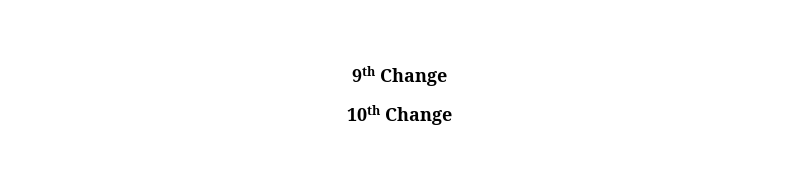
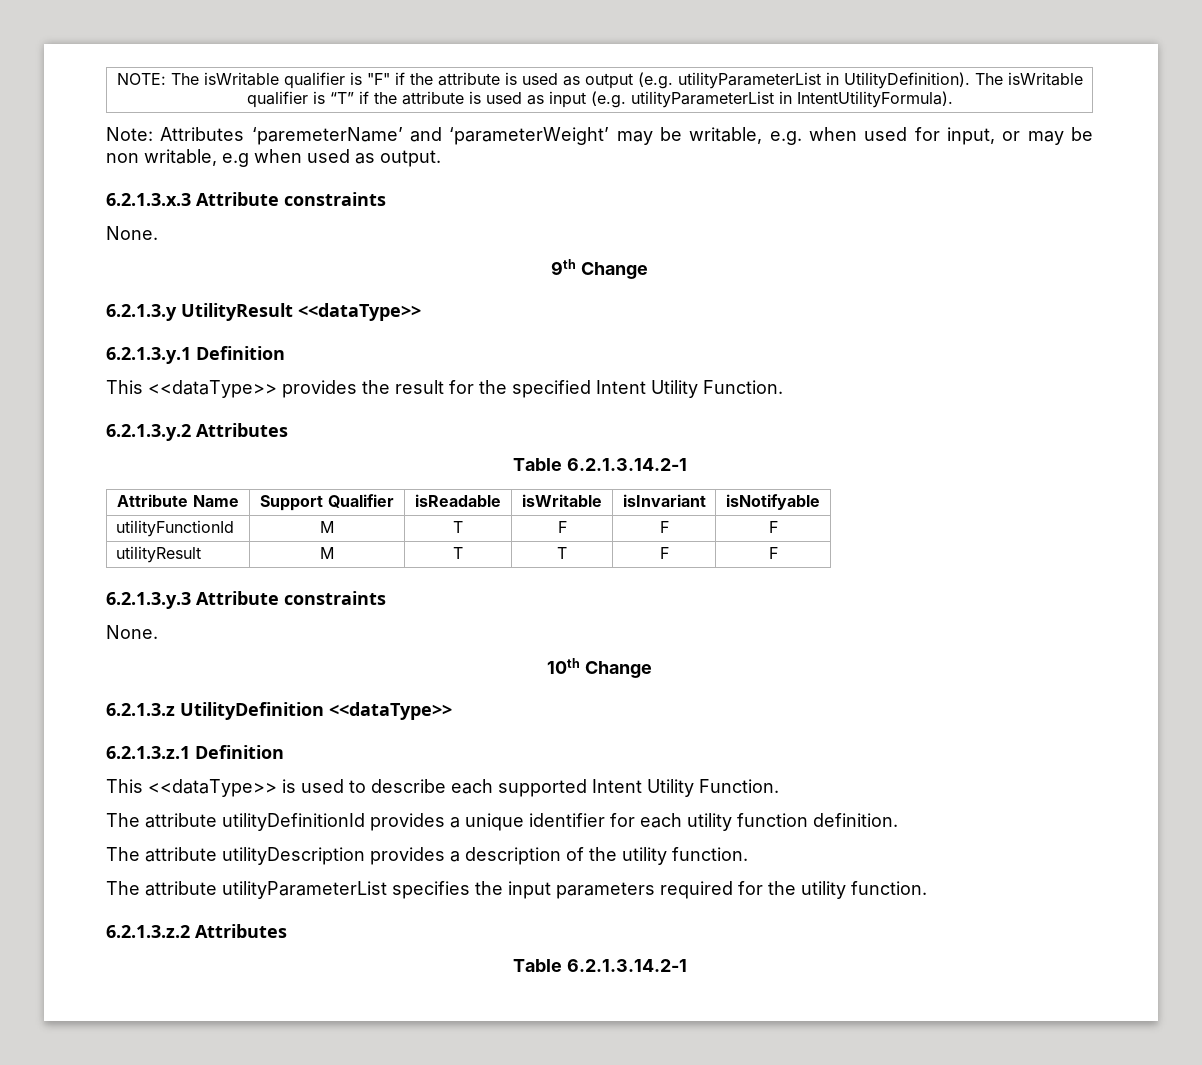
+ NOTE: The isWritable qualifier is "F" if the attribute is used as output (e.g. utilityParameterList in UtilityDefinition). The isWritable qualifier is “T” if the attribute is used as input (e.g. utilityParameterList in IntentUtilityFormula).
+ Note: Attributes ‘paremeterName’ and ‘parameterWeight’ may be writable, e.g. when used for input, or may be non writable, e.g when used as output.
+ 6.2.1.3.x.3 Attribute constraints
+ None.
  9th Change
+ 6.2.1.3.y UtilityResult <<dataType>>
+ 6.2.1.3.y.1 Definition
+ This <<dataType>> provides the result for the specified Intent Utility Function.
+ 6.2.1.3.y.2 Attributes
+ Table 6.2.1.3.14.2-1
+ Attribute Name | Support Qualifier | isReadable | isWritable | isInvariant | isNotifyable
+ utilityFunctionId | M | T | F | F | F
+ utilityResult | M | T | T | F | F
+ 6.2.1.3.y.3 Attribute constraints
+ None.
  10th Change
+ 6.2.1.3.z UtilityDefinition <<dataType>>
+ 6.2.1.3.z.1 Definition
+ This <<dataType>> is used to describe each supported Intent Utility Function.
+ The attribute utilityDefinitionId provides a unique identifier for each utility function definition.
+ The attribute utilityDescription provides a description of the utility function.
+ The attribute utilityParameterList specifies the input parameters required for the utility function.
+ 6.2.1.3.z.2 Attributes
+ Table 6.2.1.3.14.2-1

